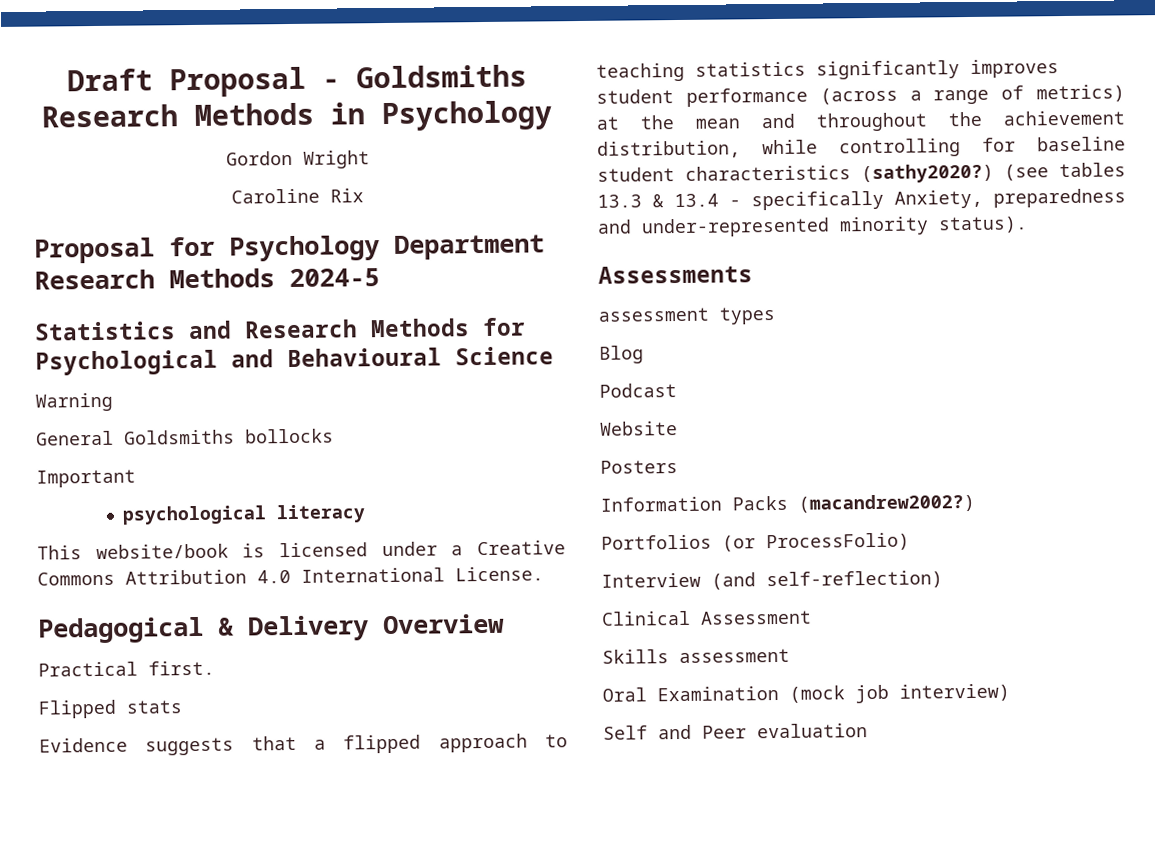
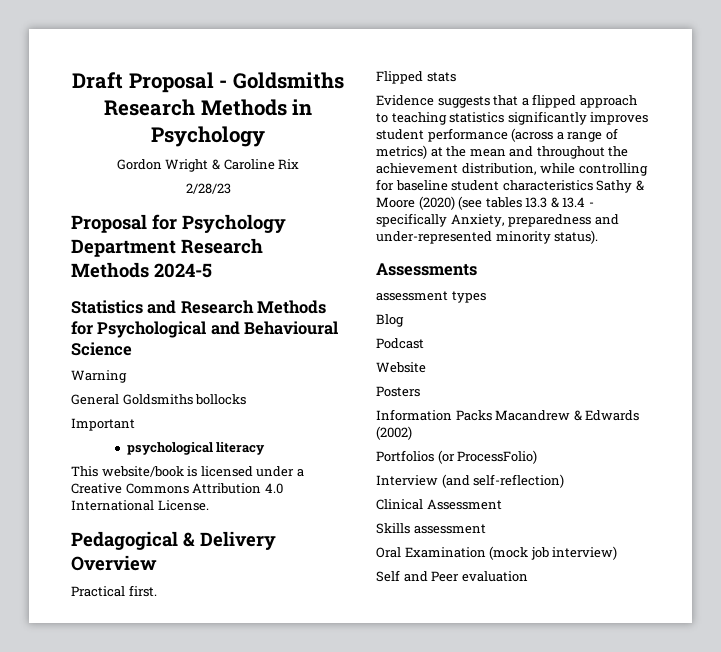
- Gordon Wright
- Caroline Rix
+ Gordon Wright & Caroline Rix
+ 2/28/23
- Evidence suggests that a flipped approach to teaching statistics significantly improves student performance (across a range of metrics) at the mean and throughout the achievement distribution, while controlling for baseline student characteristics (sathy2020?) (see tables 13.3 & 13.4 - specifically Anxiety, preparedness and under-represented minority status).
+ Evidence suggests that a flipped approach to teaching statistics significantly improves student performance (across a range of metrics) at the mean and throughout the achievement distribution, while controlling for baseline student characteristics Sathy & Moore (2020) (see tables 13.3 & 13.4 - specifically Anxiety, preparedness and under-represented minority status).
- Information Packs (macandrew2002?)
+ Information Packs Macandrew & Edwards (2002)

